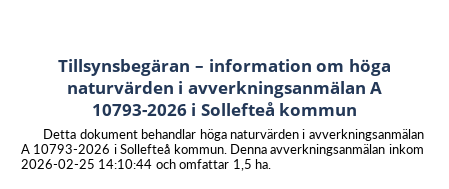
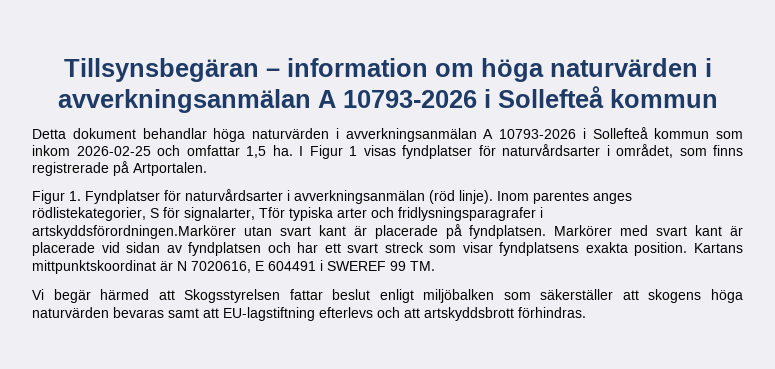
- Detta dokument behandlar höga naturvärden i avverkningsanmälan A 10793-2026 i Sollefteå kommun. Denna avverkningsanmälan inkom 2026-02-25 14:10:44 och omfattar 1,5 ha.
+ Detta dokument behandlar höga naturvärden i avverkningsanmälan A 10793-2026 i Sollefteå kommun som inkom 2026-02-25 och omfattar 1,5 ha.
+ I Figur 1 visas fyndplatser för naturvårdsarter i området, som finns registrerade på Artportalen.
+ Figur 1. Fyndplatser för naturvårdsarter i avverkningsanmälan (röd linje). Inom parentes anges rödlistekategorier, S för signalarter, Tför typiska arter och fridlysningsparagrafer i artskyddsförordningen.Markörer utan svart kant är placerade på fyndplatsen. Markörer med svart kant är placerade vid sidan av fyndplatsen och har ett svart streck som visar fyndplatsens exakta position. Kartans mittpunktskoordinat är N 7020616, E 604491 i SWEREF 99 TM.
+ Vi begär härmed att Skogsstyrelsen fattar beslut enligt miljöbalken som säkerställer att skogens höga naturvärden bevaras samt att EU-lagstiftning efterlevs och att artskyddsbrott förhindras.

